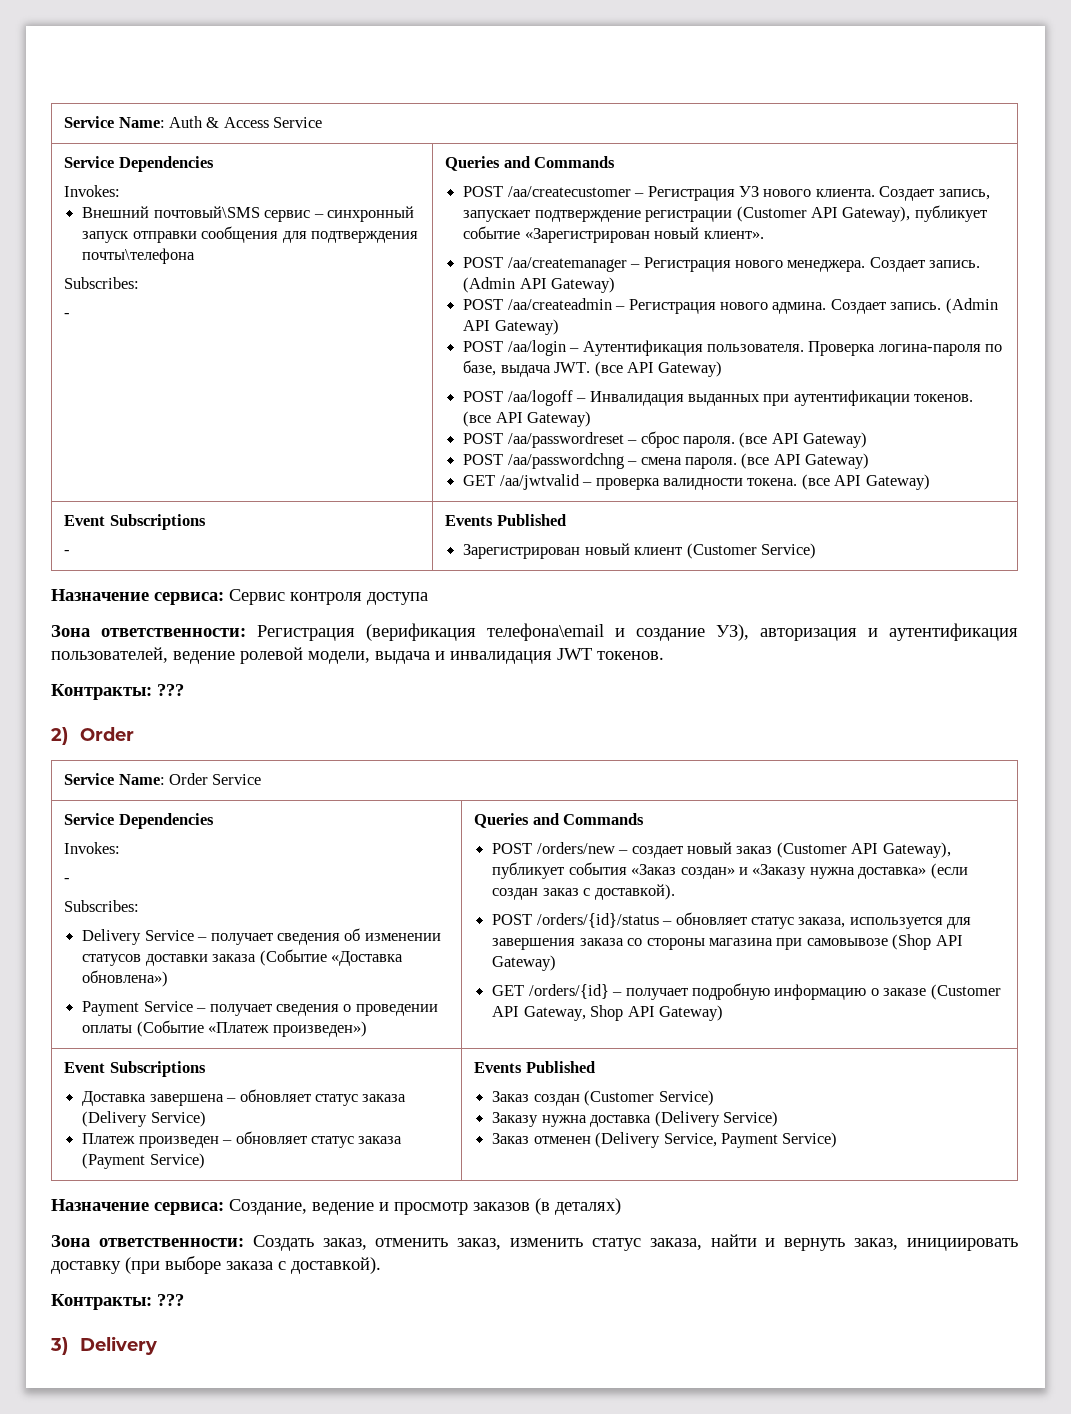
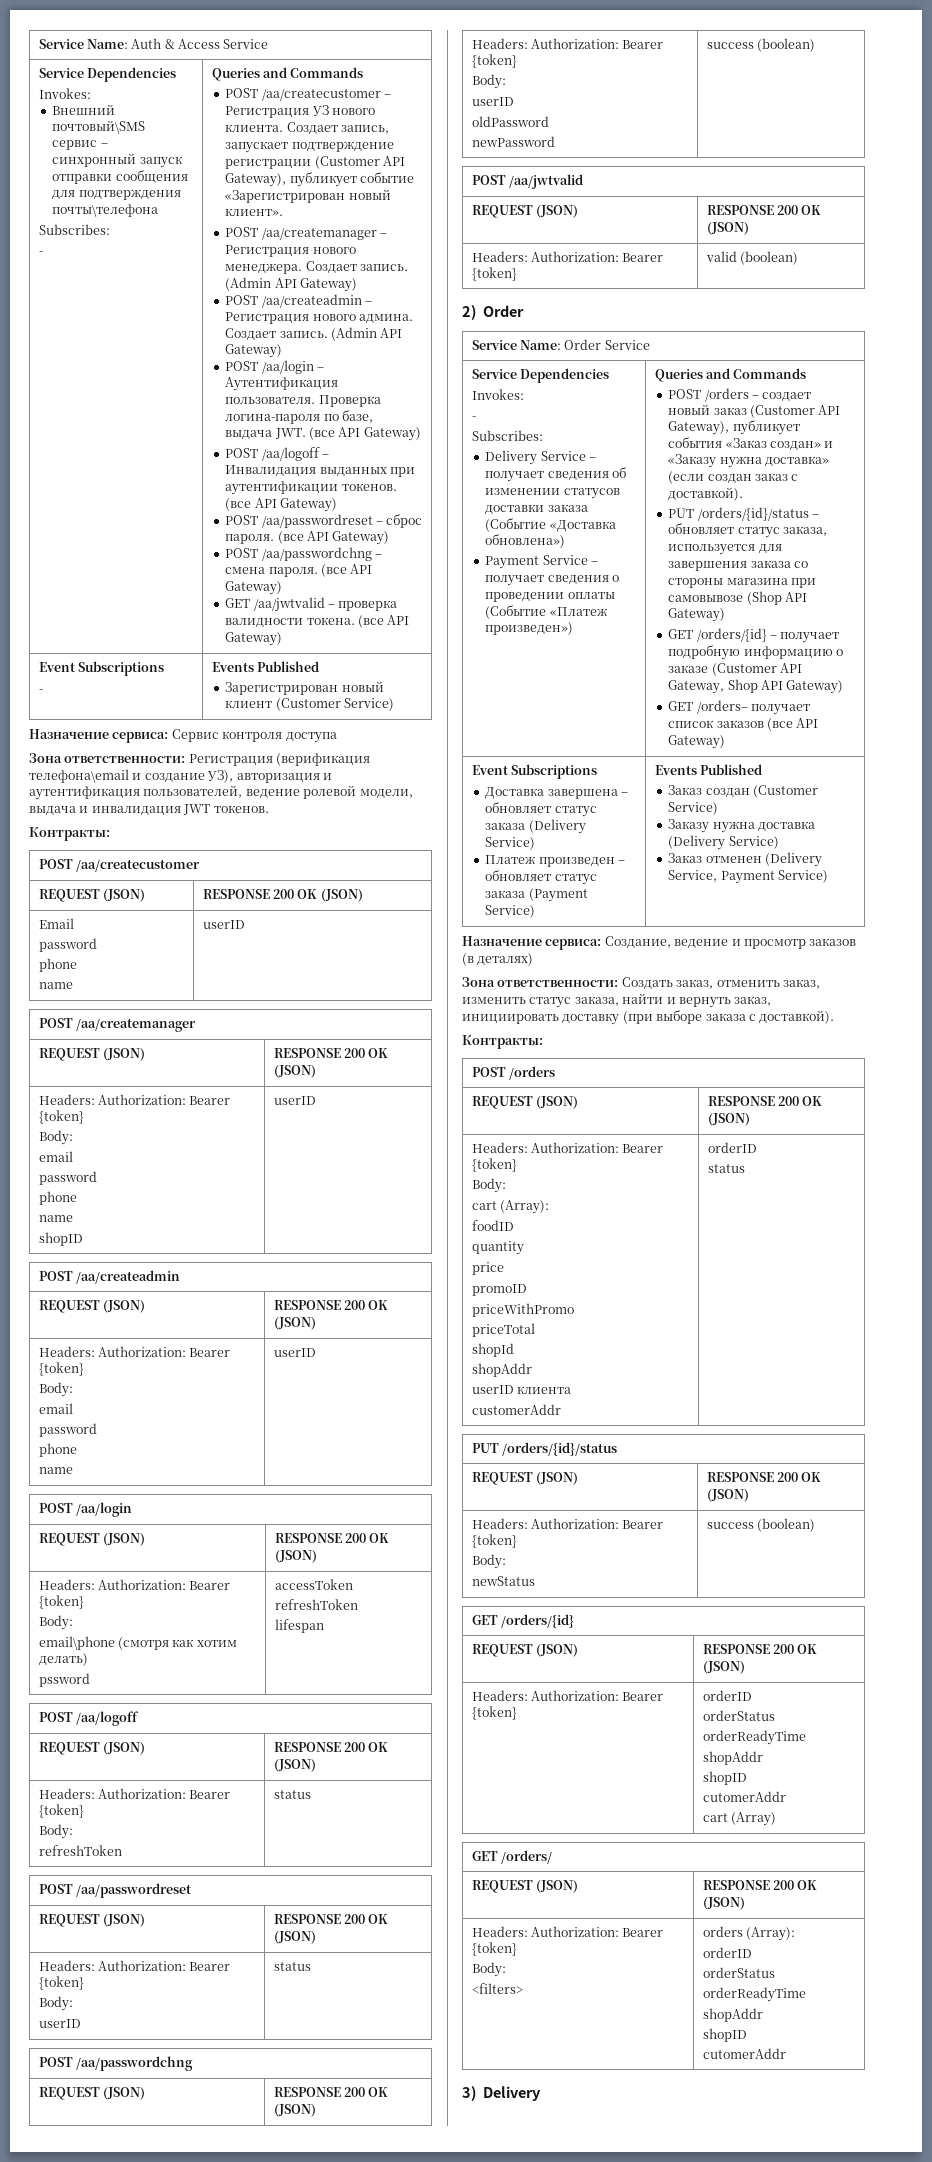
  Зона ответственности: Регистрация (верификация телефона\email и создание УЗ), авторизация и аутентификация пользователей, ведение ролевой модели, выдача и инвалидация JWT токенов.
- Контракты: ???
+ Контракты:
+ POST /aa/createcustomer
+ REQUEST (JSON) | RESPONSE 200 OK (JSON)
+ Email
+ password
+ phone
+ name | userID
+ POST /aa/createmanager
+ REQUEST (JSON) | RESPONSE 200 OK (JSON)
+ Headers: Authorization: Bearer {token}
+ Body:
+ email
+ password
+ phone
+ name
+ shopID | userID
+ POST /aa/createadmin
+ REQUEST (JSON) | RESPONSE 200 OK (JSON)
+ Headers: Authorization: Bearer {token}
+ Body:
+ email
+ password
+ phone
+ name | userID
+ POST /aa/login
+ REQUEST (JSON) | RESPONSE 200 OK (JSON)
+ Headers: Authorization: Bearer {token}
+ Body:
+ email\phone (смотря как хотим делать)
+ pssword | accessToken
+ refreshToken
+ lifespan
+ POST /aa/logoff
+ REQUEST (JSON) | RESPONSE 200 OK (JSON)
+ Headers: Authorization: Bearer {token}
+ Body:
+ refreshToken | status
+ POST /aa/passwordreset
+ REQUEST (JSON) | RESPONSE 200 OK (JSON)
+ Headers: Authorization: Bearer {token}
+ Body:
+ userID | status
+ POST /aa/passwordchng
+ REQUEST (JSON) | RESPONSE 200 OK (JSON)
+ Headers: Authorization: Bearer {token}
+ Body:
+ userID
+ oldPassword
+ newPassword | success (boolean)
+ POST /aa/jwtvalid
+ REQUEST (JSON) | RESPONSE 200 OK (JSON)
+ Headers: Authorization: Bearer {token} | valid (boolean)
- POST /orders/new – создает новый заказ (Customer API Gateway), публикует события «Заказ создан» и «Заказу нужна доставка» (если создан заказ с доставкой).
+ POST /orders – создает новый заказ (Customer API Gateway), публикует события «Заказ создан» и «Заказу нужна доставка» (если создан заказ с доставкой).
- POST /orders/{id}/status – обновляет статус заказа, используется для завершения заказа со стороны магазина при самовывозе (Shop API Gateway)
+ PUT /orders/{id}/status – обновляет статус заказа, используется для завершения заказа со стороны магазина при самовывозе (Shop API Gateway)
+ GET /orders– получает список заказов (все API Gateway)
  Зона ответственности: Создать заказ, отменить заказ, изменить статус заказа, найти и вернуть заказ, инициировать доставку (при выборе заказа с доставкой).
- Контракты: ???
+ Контракты:
+ POST /orders
+ REQUEST (JSON) | RESPONSE 200 OK (JSON)
+ Headers: Authorization: Bearer {token}
+ Body:
+ cart (Array):
+ foodID
+ quantity
+ price
+ promoID
+ priceWithPromo
+ priceTotal
+ shopId
+ shopAddr
+ userID клиента
+ customerAddr | orderID
+ status
+ PUT /orders/{id}/status
+ REQUEST (JSON) | RESPONSE 200 OK (JSON)
+ Headers: Authorization: Bearer {token}
+ Body:
+ newStatus | success (boolean)
+ GET /orders/{id}
+ REQUEST (JSON) | RESPONSE 200 OK (JSON)
+ Headers: Authorization: Bearer {token} | orderID
+ orderStatus
+ orderReadyTime
+ shopAddr
+ shopID
+ cutomerAddr
+ cart (Array)
+ GET /orders/
+ REQUEST (JSON) | RESPONSE 200 OK (JSON)
+ Headers: Authorization: Bearer {token}
+ Body:
+ <filters> | orders (Array):
+ orderID
+ orderStatus
+ orderReadyTime
+ shopAddr
+ shopID
+ cutomerAddr

